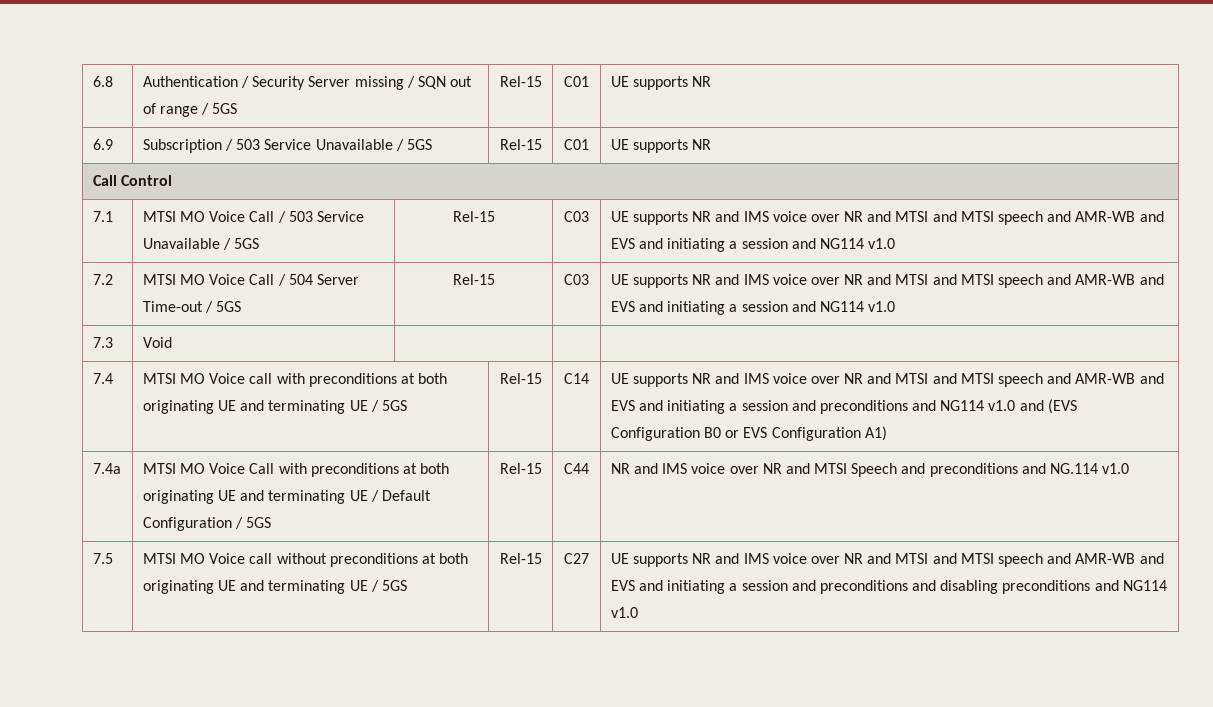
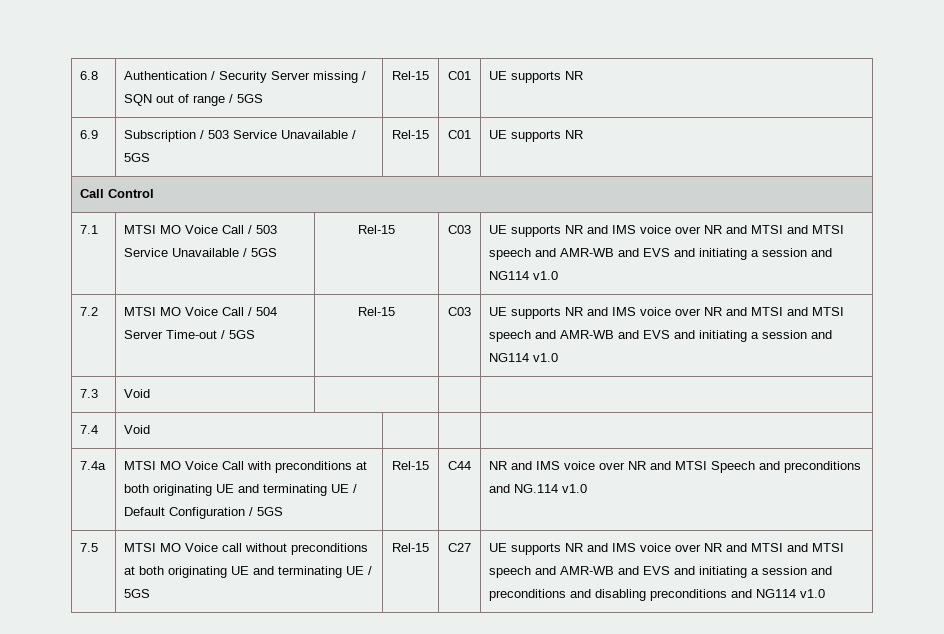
- 7.4 | MTSI MO Voice call with preconditions at both originating UE and terminating UE / 5GS | Rel-15 | C14 | UE supports NR and IMS voice over NR and MTSI and MTSI speech and AMR-WB and EVS and initiating a session and preconditions and NG114 v1.0 and (EVS Configuration B0 or EVS Configuration A1)
+ 7.4 | Void

